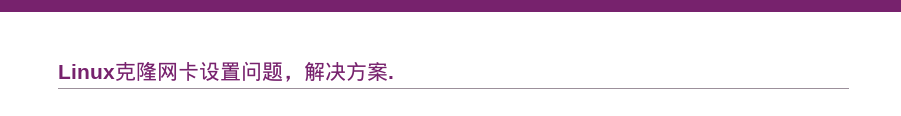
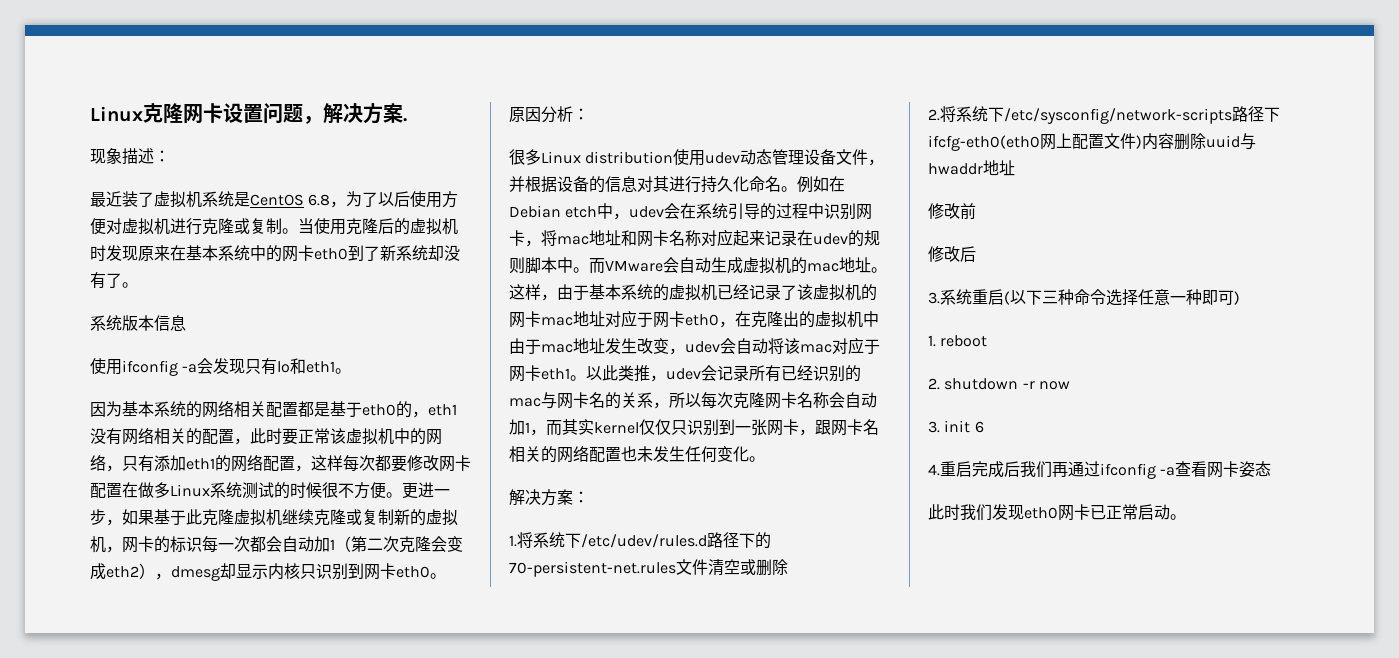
+ 现象描述：
+ 最近装了虚拟机系统是CentOS 6.8，为了以后使用方便对虚拟机进行克隆或复制。当使用克隆后的虚拟机时发现原来在基本系统中的网卡eth0到了新系统却没有了。
+ 系统版本信息
+ 使用ifconfig -a会发现只有lo和eth1。
+ 因为基本系统的网络相关配置都是基于eth0的，eth1没有网络相关的配置，此时要正常该虚拟机中的网络，只有添加eth1的网络配置，这样每次都要修改网卡配置在做多Linux系统测试的时候很不方便。更进一步，如果基于此克隆虚拟机继续克隆或复制新的虚拟机，网卡的标识每一次都会自动加1（第二次克隆会变成eth2），dmesg却显示内核只识别到网卡eth0。
+ 原因分析：
+ 很多Linux distribution使用udev动态管理设备文件，并根据设备的信息对其进行持久化命名。例如在Debian etch中，udev会在系统引导的过程中识别网卡，将mac地址和网卡名称对应起来记录在udev的规则脚本中。而VMware会自动生成虚拟机的mac地址。这样，由于基本系统的虚拟机已经记录了该虚拟机的网卡mac地址对应于网卡eth0，在克隆出的虚拟机中由于mac地址发生改变，udev会自动将该mac对应于网卡eth1。以此类推，udev会记录所有已经识别的mac与网卡名的关系，所以每次克隆网卡名称会自动加1，而其实kernel仅仅只识别到一张网卡，跟网卡名相关的网络配置也未发生任何变化。
+ 解决方案：
+ 1.将系统下/etc/udev/rules.d路径下的70-persistent-net.rules文件清空或删除
+ 2.将系统下/etc/sysconfig/network-scripts路径下ifcfg-eth0(eth0网上配置文件)内容删除uuid与hwaddr地址
+ 修改前
+ 修改后
+ 3.系统重启(以下三种命令选择任意一种即可)
+ 1. reboot
+ 2. shutdown -r now
+ 3. init 6
+ 4.重启完成后我们再通过ifconfig -a查看网卡姿态
+ 此时我们发现eth0网卡已正常启动。

